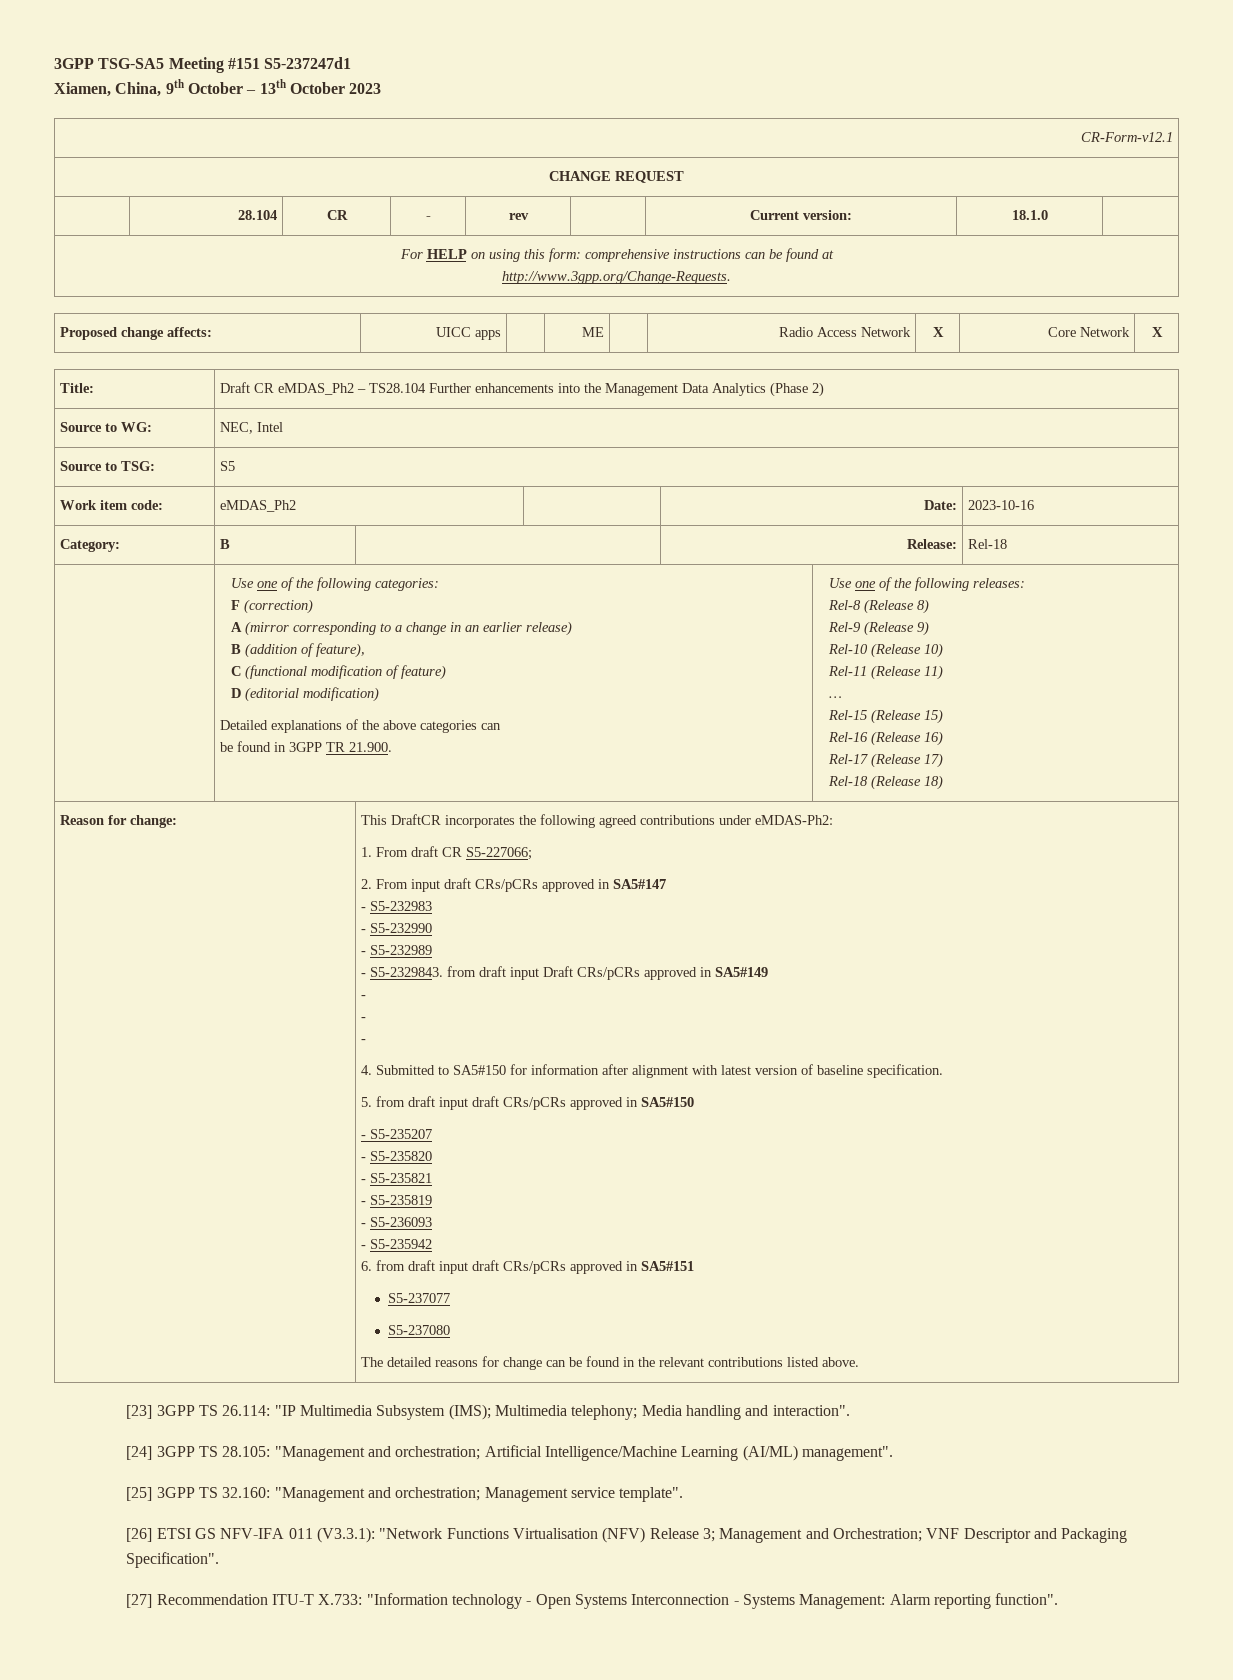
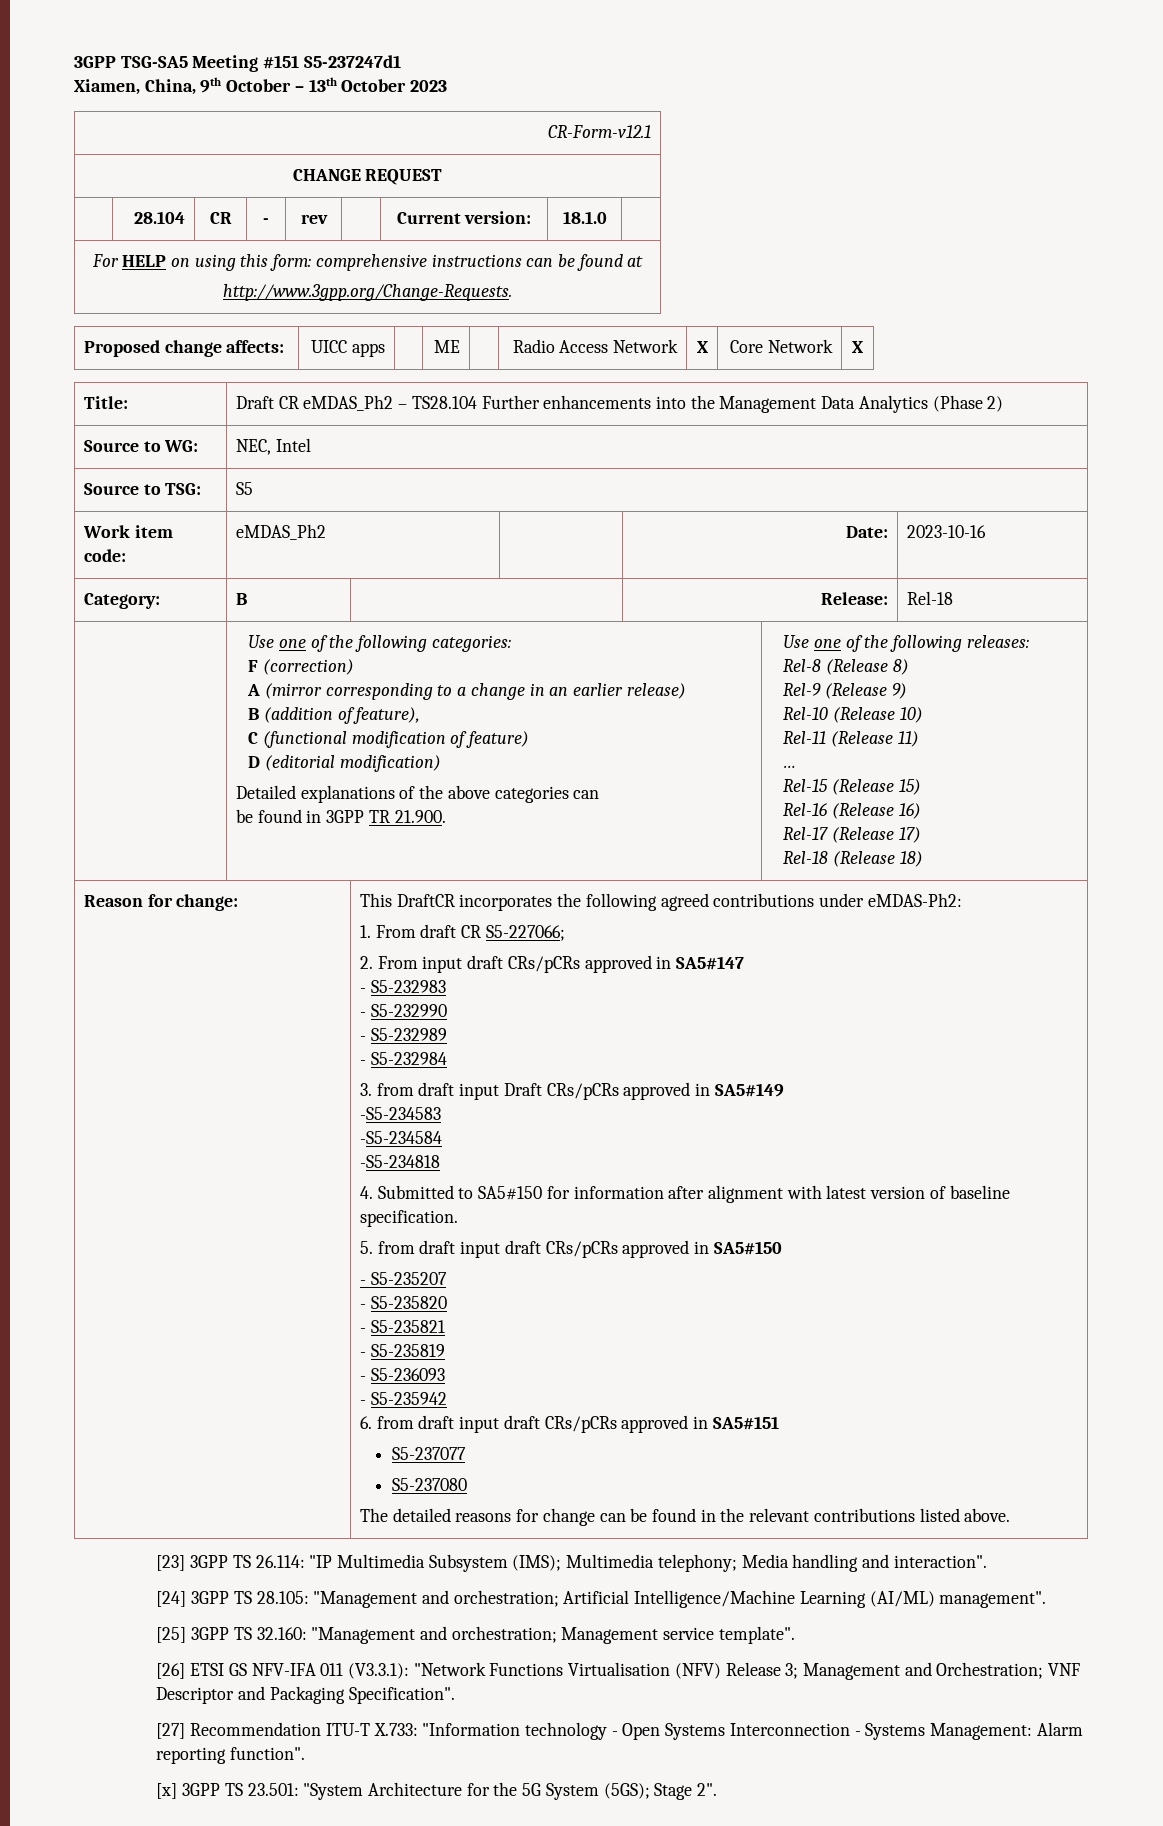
- - S5-2329843. from draft input Draft CRs/pCRs approved in SA5#149
- -
- -
- -
+ - S5-232984
+ 3. from draft input Draft CRs/pCRs approved in SA5#149
+ -S5-234583
+ -S5-234584
+ -S5-234818
+ [x] 3GPP TS 23.501: "System Architecture for the 5G System (5GS); Stage 2".

